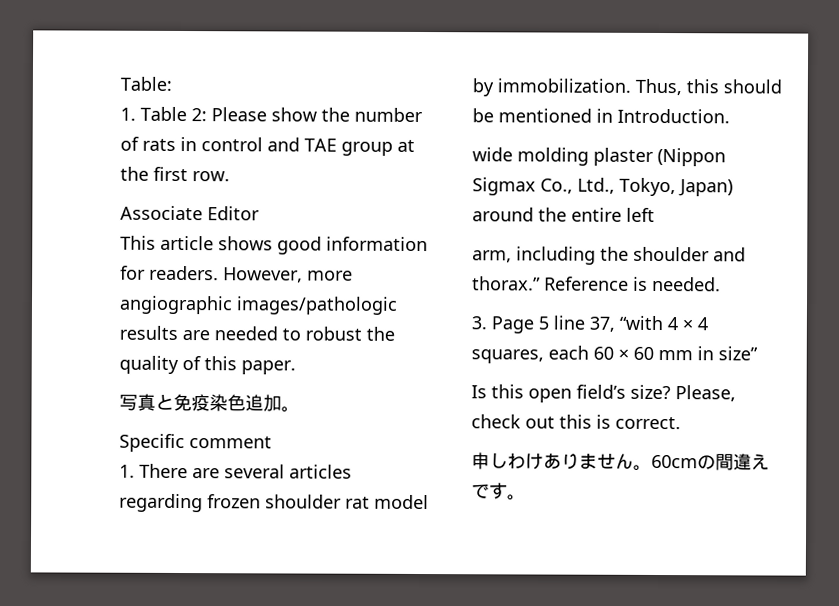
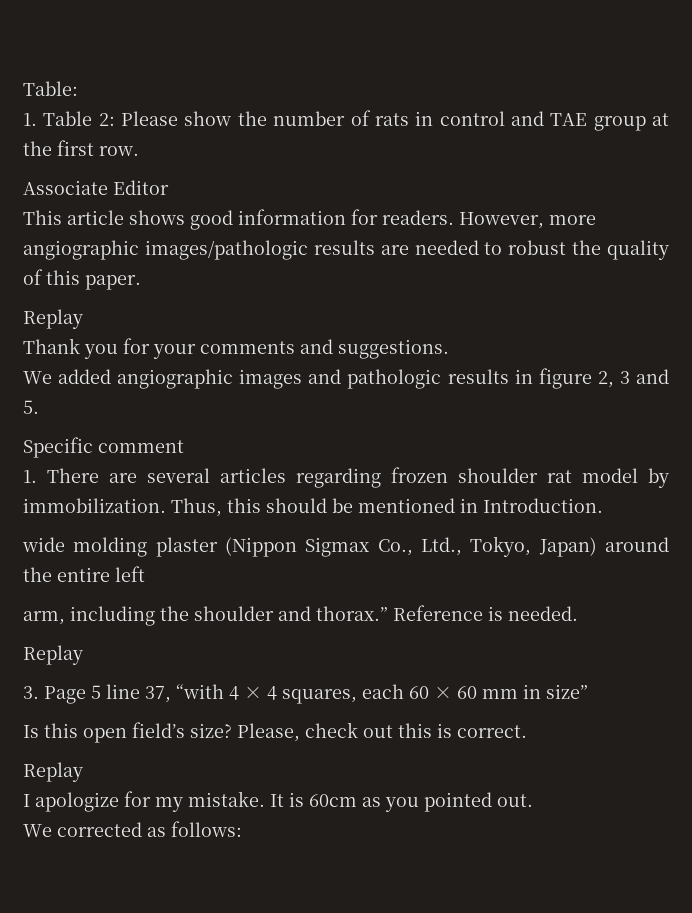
  However, more angiographic images/pathologic results are needed to robust the quality of this paper.
- 写真と免疫染色追加。
+ Replay
+ Thank you for your comments and suggestions.
+ We added angiographic images and pathologic results in figure 2, 3 and 5.
  Reference is needed.
+ Replay
  Please, check out this is correct.
- 申しわけありません。60cmの間違えです。
+ Replay
+ I apologize for my mistake. It is 60cm as you pointed out.
+ We corrected as follows:

